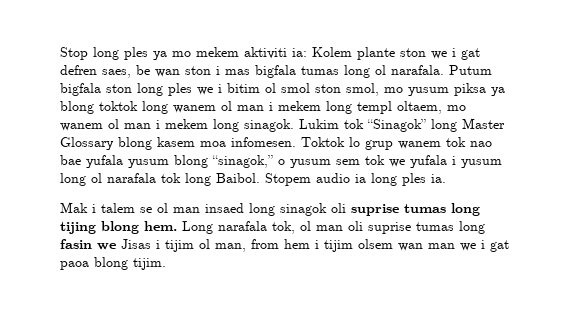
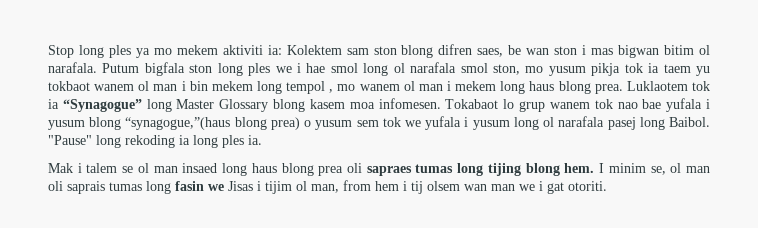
- Stop long ples ya mo mekem aktiviti ia: Kolem plante ston we i gat defren saes, be wan ston i mas bigfala tumas long ol narafala.
+ Stop long ples ya mo mekem aktiviti ia: Kolektem sam ston blong difren saes, be wan ston i mas bigwan bitim ol narafala.
- Putum bigfala ston long ples we i bitim ol smol ston smol, mo yusum piksa ya blong toktok long wanem ol man i mekem long templ oltaem, mo wanem ol man i mekem long sinagok. Lukim tok “Sinagok” long Master Glossary blong kasem moa infomesen.
+ Putum bigfala ston long ples we i hae smol long ol narafala smol ston, mo yusum pikja tok ia taem yu tokbaot wanem ol man i bin mekem long tempol , mo wanem ol man i mekem long haus blong prea. Luklaotem tok ia “Synagogue” long Master Glossary blong kasem moa infomesen.
- Toktok lo grup wanem tok nao bae yufala yusum blong “sinagok,” o yusum sem tok we yufala i yusum long ol narafala tok long Baibol.
+ Tokabaot lo grup wanem tok nao bae yufala i yusum blong “synagogue,”(haus blong prea) o yusum sem tok we yufala i yusum long ol narafala pasej long Baibol.
- Stopem audio ia long ples ia.
+ "Pause" long rekoding ia long ples ia.
- Mak i talem se ol man insaed long sinagok oli suprise tumas long tijing blong hem.
+ Mak i talem se ol man insaed long haus blong prea oli sapraes tumas long tijing blong hem.
- Long narafala tok, ol man oli suprise tumas long fasin we Jisas i tijim ol man, from hem i tijim olsem wan man we i gat paoa blong tijim.
+ I minim se, ol man oli saprais tumas long fasin we Jisas i tijim ol man, from hem i tij olsem wan man we i gat otoriti.

